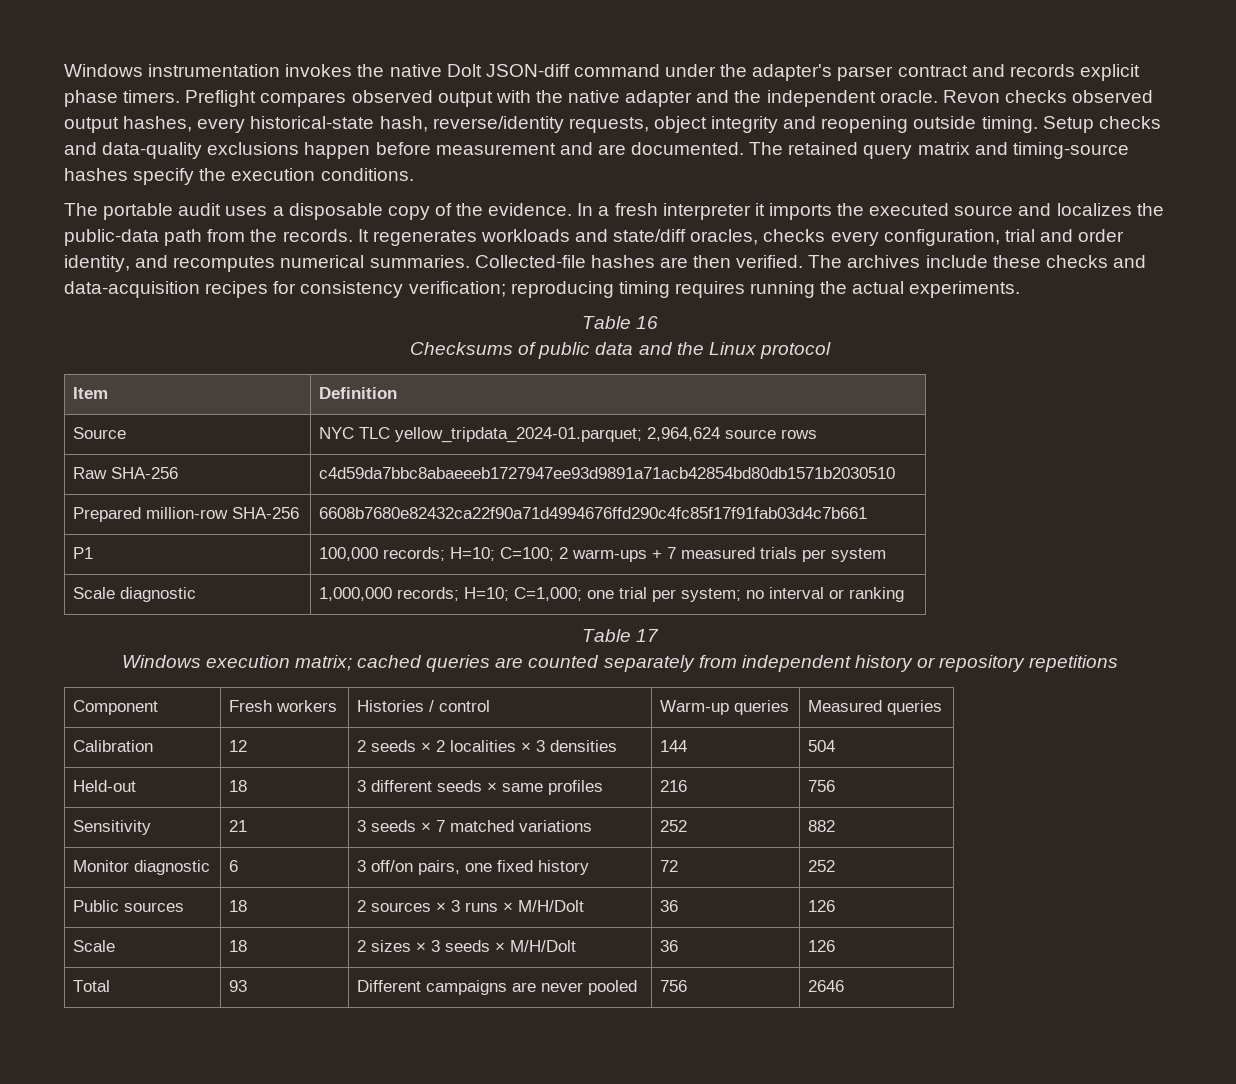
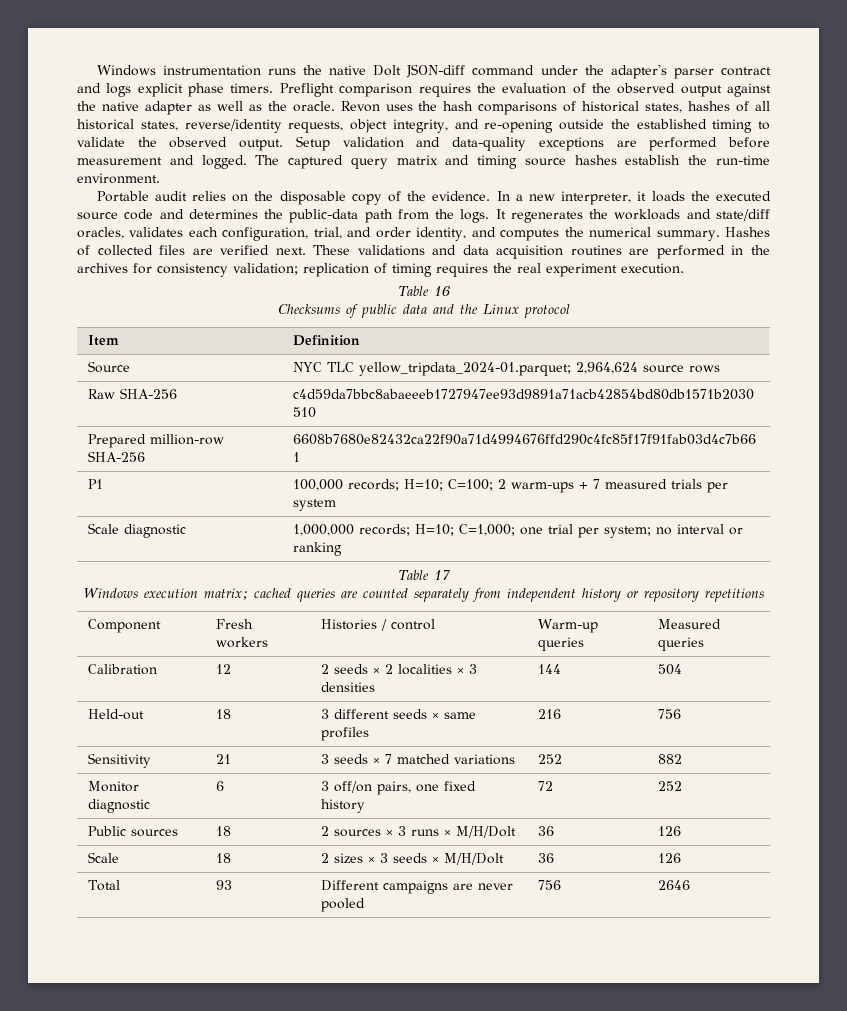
- Windows instrumentation invokes the native Dolt JSON-diff command under the adapter's parser contract and records explicit phase timers.
+ Windows instrumentation runs the native Dolt JSON-diff command under the adapter's parser contract and logs explicit phase timers.
- Preflight compares observed output with the native adapter and the independent oracle. Revon checks observed output hashes, every historical-state hash, reverse/identity requests, object integrity and reopening outside timing. Setup checks and data-quality exclusions happen before measurement and are documented. The retained query matrix and timing-source hashes specify the execution conditions.
- The portable audit uses a disposable copy of the evidence.
+ Preflight comparison requires the evaluation of the observed output against the native adapter as well as the oracle. Revon uses the hash comparisons of historical states, hashes of all historical states, reverse/identity requests, object integrity, and re-opening outside the established timing to validate the observed output. Setup validation and data-quality exceptions are performed before measurement and logged. The captured query matrix and timing source hashes establish the run-time environment.
+ Portable audit relies on the disposable copy of the evidence.
- In a fresh interpreter it imports the executed source and localizes the public-data path from the records.
+ In a new interpreter, it loads the executed source code and determines the public-data path from the logs.
- It regenerates workloads and state/diff oracles, checks every configuration, trial and order identity, and recomputes numerical summaries. Collected-file hashes are then verified. The archives include these checks and data-acquisition recipes for consistency verification; reproducing timing requires running the actual experiments.
+ It regenerates the workloads and state/diff oracles, validates each configuration, trial, and order identity, and computes the numerical summary. Hashes of collected files are verified next. These validations and data acquisition routines are performed in the archives for consistency validation; replication of timing requires the real experiment execution.

